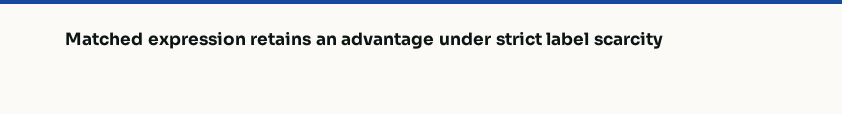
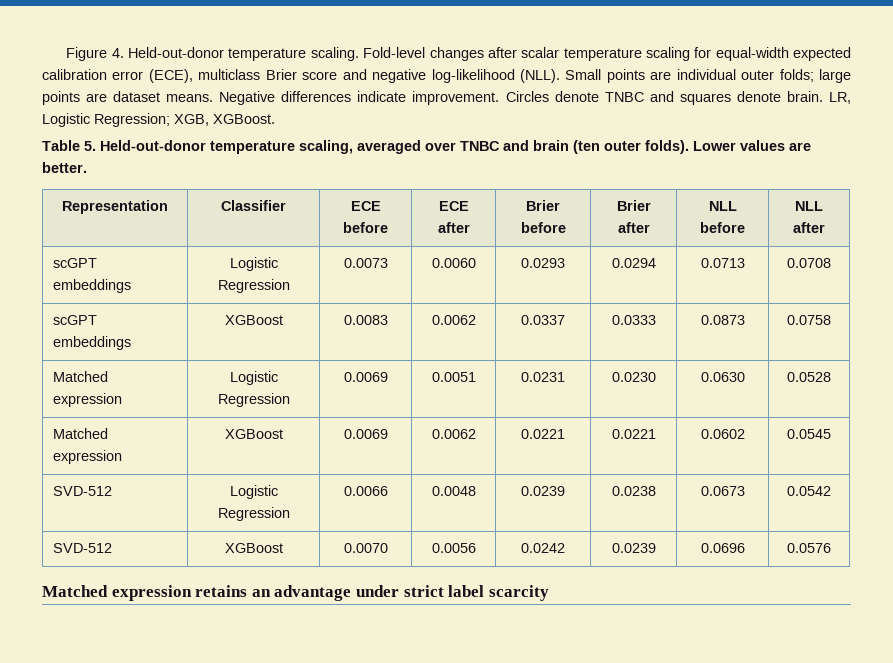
+ Figure 4. Held-out-donor temperature scaling. Fold-level changes after scalar temperature scaling for equal-width expected calibration error (ECE), multiclass Brier score and negative log-likelihood (NLL). Small points are individual outer folds; large points are dataset means. Negative differences indicate improvement. Circles denote TNBC and squares denote brain. LR, Logistic Regression; XGB, XGBoost.
+ Table 5. Held-out-donor temperature scaling, averaged over TNBC and brain (ten outer folds). Lower values are better.
+ Representation | Classifier | ECE before | ECE after | Brier before | Brier after | NLL before | NLL after
+ scGPT embeddings | Logistic Regression | 0.0073 | 0.0060 | 0.0293 | 0.0294 | 0.0713 | 0.0708
+ scGPT embeddings | XGBoost | 0.0083 | 0.0062 | 0.0337 | 0.0333 | 0.0873 | 0.0758
+ Matched expression | Logistic Regression | 0.0069 | 0.0051 | 0.0231 | 0.0230 | 0.0630 | 0.0528
+ Matched expression | XGBoost | 0.0069 | 0.0062 | 0.0221 | 0.0221 | 0.0602 | 0.0545
+ SVD-512 | Logistic Regression | 0.0066 | 0.0048 | 0.0239 | 0.0238 | 0.0673 | 0.0542
+ SVD-512 | XGBoost | 0.0070 | 0.0056 | 0.0242 | 0.0239 | 0.0696 | 0.0576

